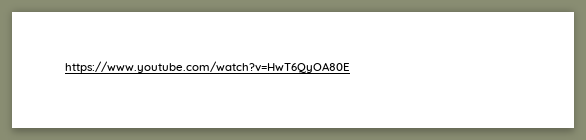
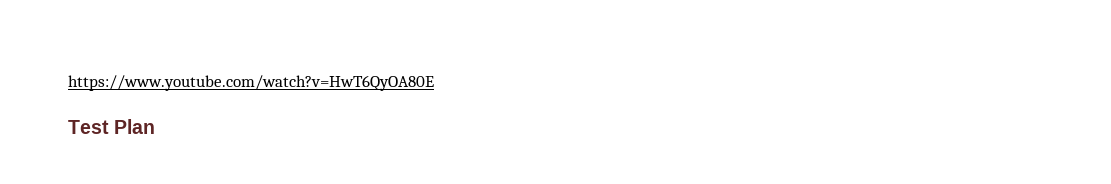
+ Test Plan

